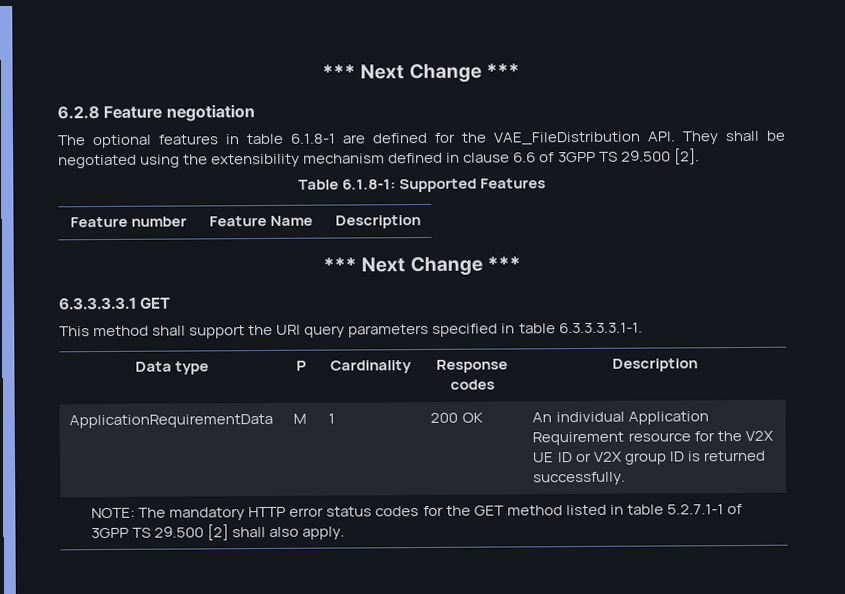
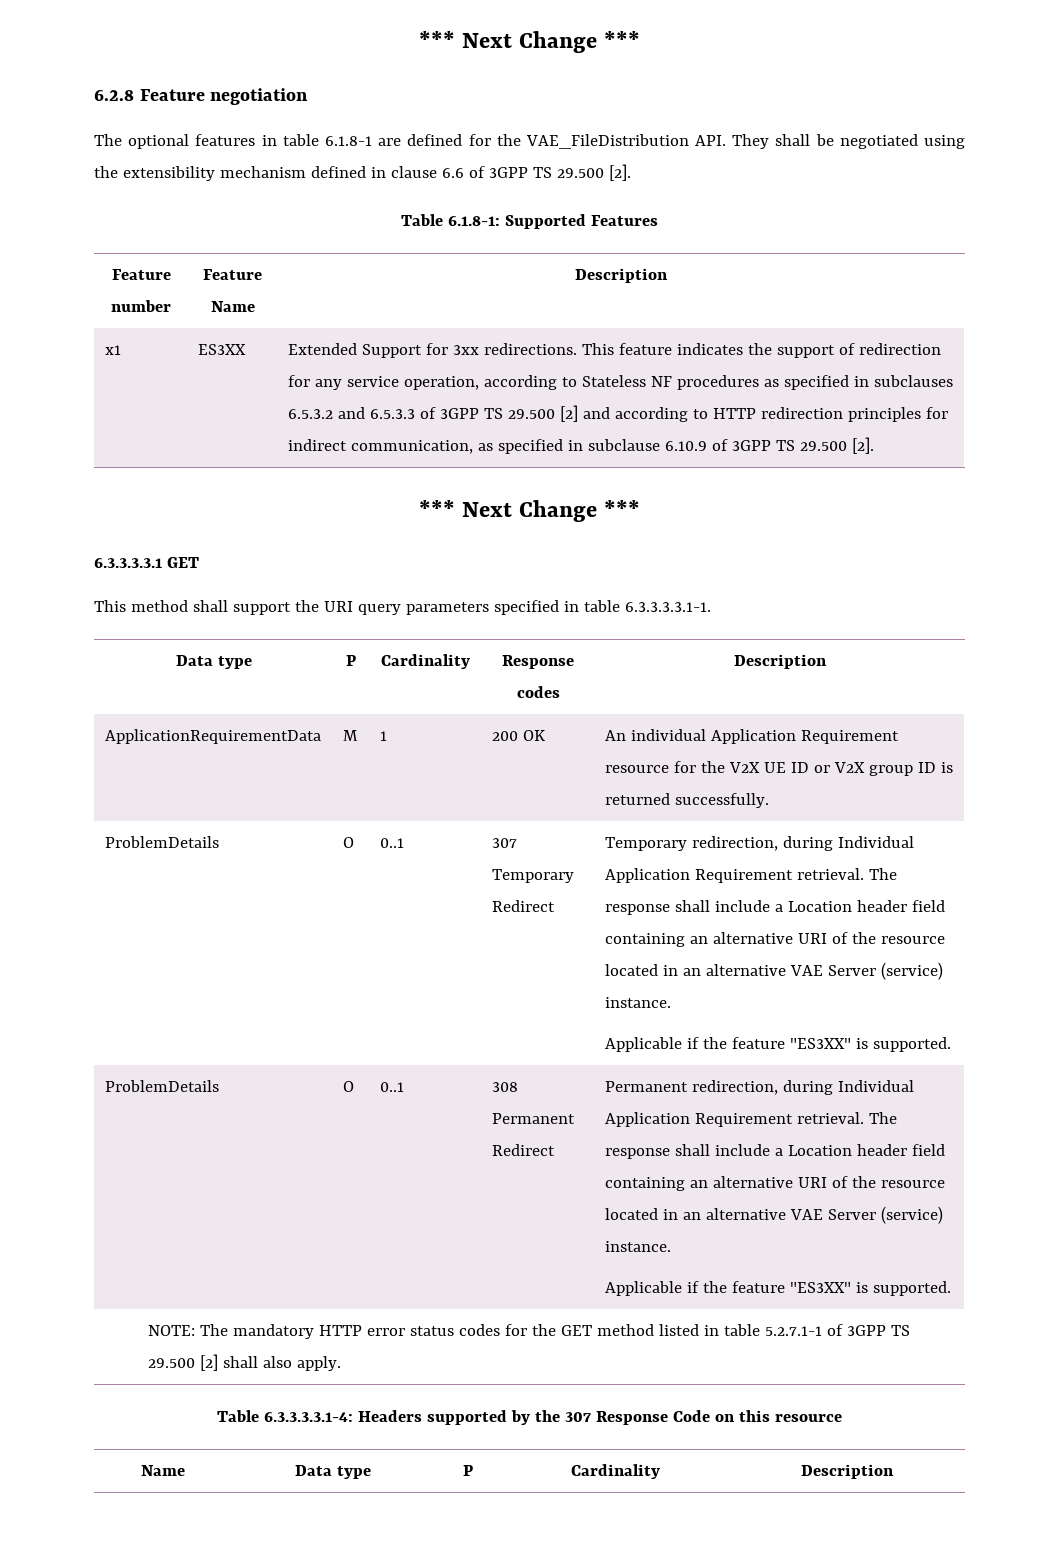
+ x1 | ES3XX | Extended Support for 3xx redirections. This feature indicates the support of redirection for any service operation, according to Stateless NF procedures as specified in subclauses 6.5.3.2 and 6.5.3.3 of 3GPP TS 29.500 [2] and according to HTTP redirection principles for indirect communication, as specified in subclause 6.10.9 of 3GPP TS 29.500 [2].
+ ProblemDetails | O | 0..1 | 307 Temporary Redirect | Temporary redirection, during Individual Application Requirement retrieval. The response shall include a Location header field containing an alternative URI of the resource located in an alternative VAE Server (service) instance.
+ Applicable if the feature "ES3XX" is supported.
+ ProblemDetails | O | 0..1 | 308 Permanent Redirect | Permanent redirection, during Individual Application Requirement retrieval. The response shall include a Location header field containing an alternative URI of the resource located in an alternative VAE Server (service) instance.
+ Applicable if the feature "ES3XX" is supported.
+ Table 6.3.3.3.3.1-4: Headers supported by the 307 Response Code on this resource
+ Name | Data type | P | Cardinality | Description

